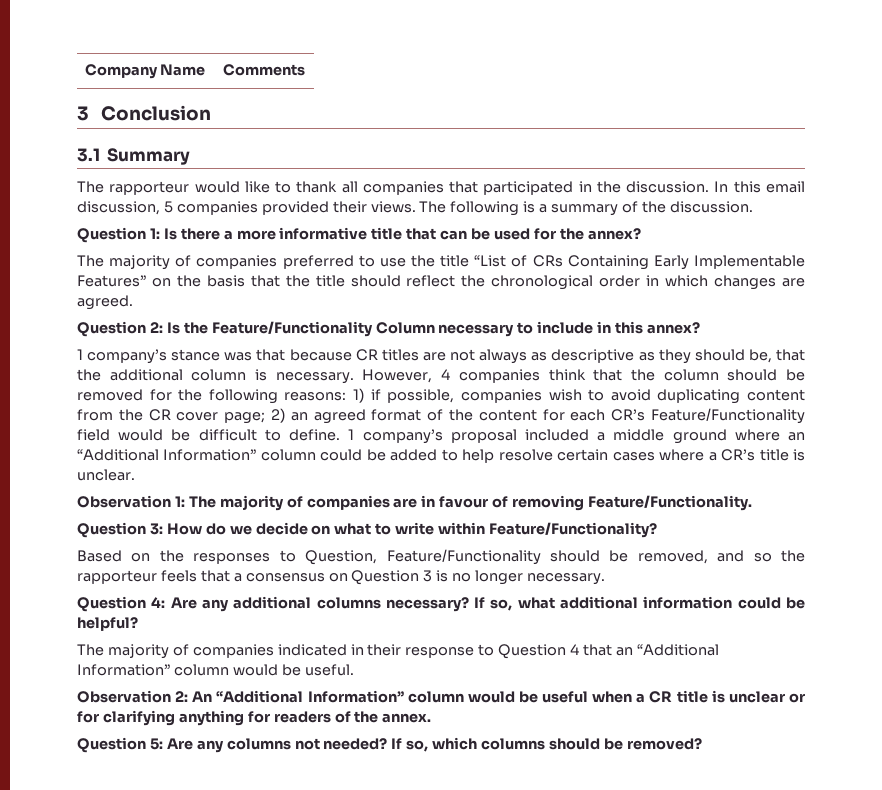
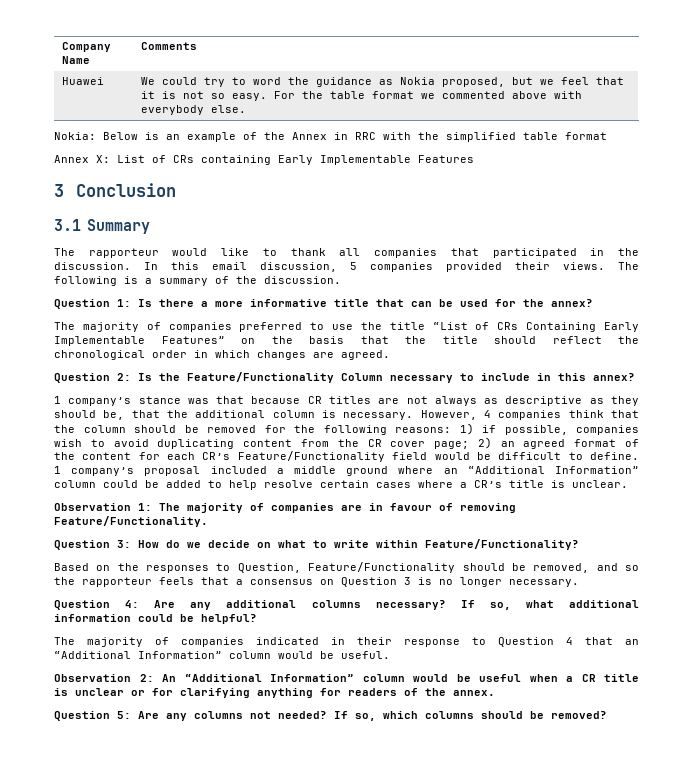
+ Huawei | We could try to word the guidance as Nokia proposed, but we feel that it is not so easy. For the table format we commented above with everybody else.
+ Nokia: Below is an example of the Annex in RRC with the simplified table format
+ Annex X: List of CRs containing Early Implementable Features

